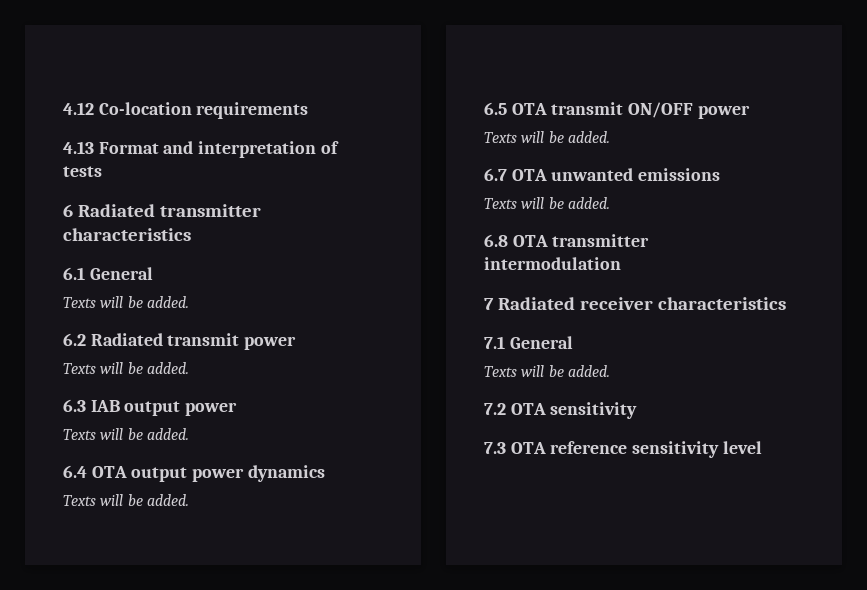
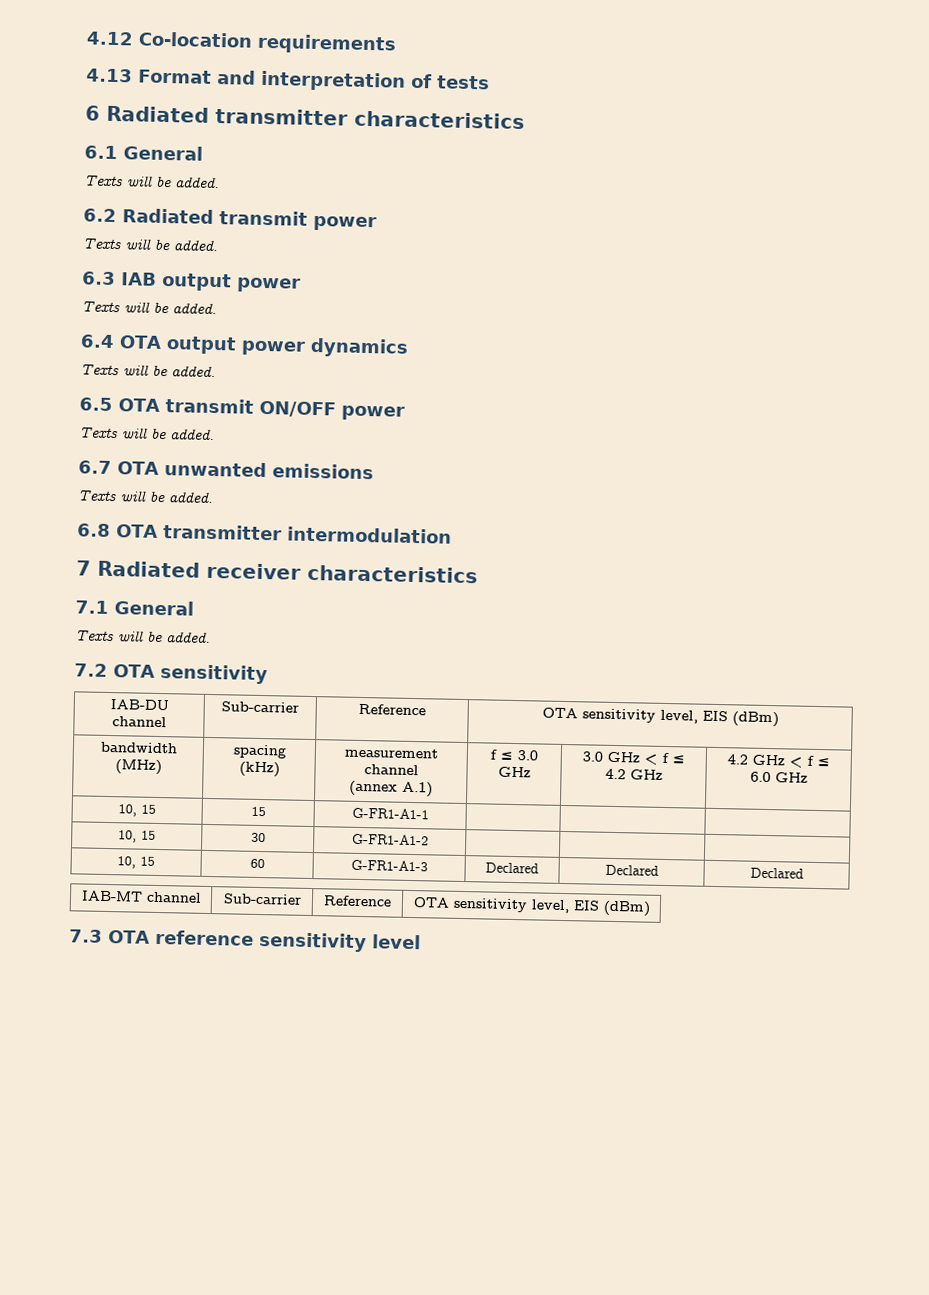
+ IAB-DU channel | Sub-carrier | Reference | OTA sensitivity level, EIS (dBm)
+ bandwidth (MHz) | spacing (kHz) | measurement channel
+ (annex A.1) | f ≤ 3.0 GHz | 3.0 GHz < f ≤ 4.2 GHz | 4.2 GHz < f ≤ 6.0 GHz
+ 10, 15 | 15 | G-FR1-A1-1 | | |
+ 10, 15 | 30 | G-FR1-A1-2 | | |
+ 10, 15 | 60 | G-FR1-A1-3 | Declared | Declared | Declared
+ IAB-MT channel | Sub-carrier | Reference | OTA sensitivity level, EIS (dBm)

